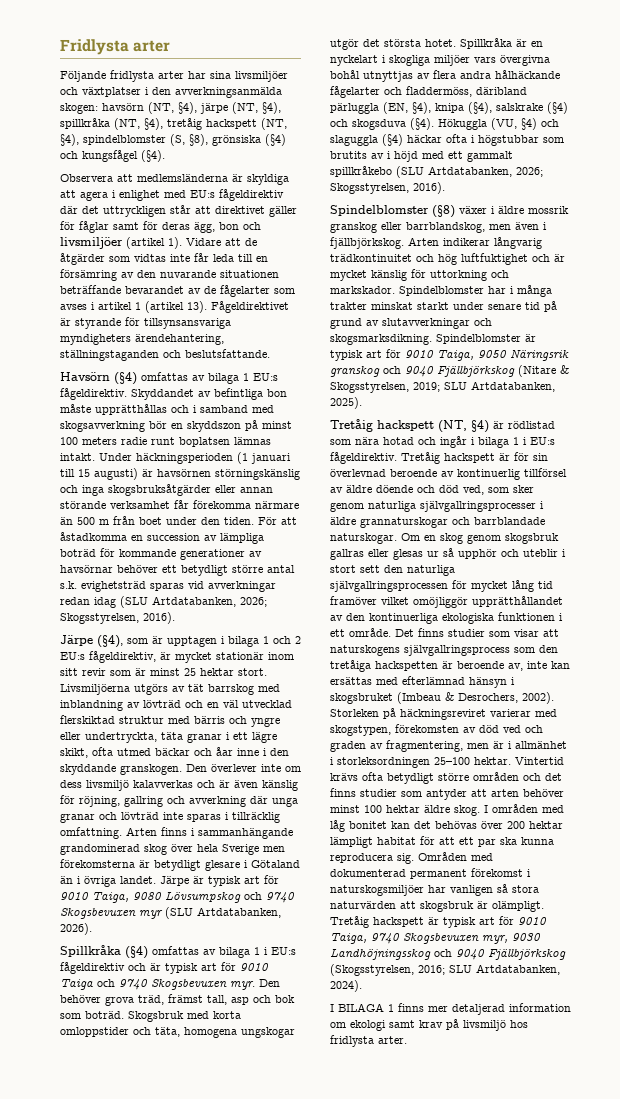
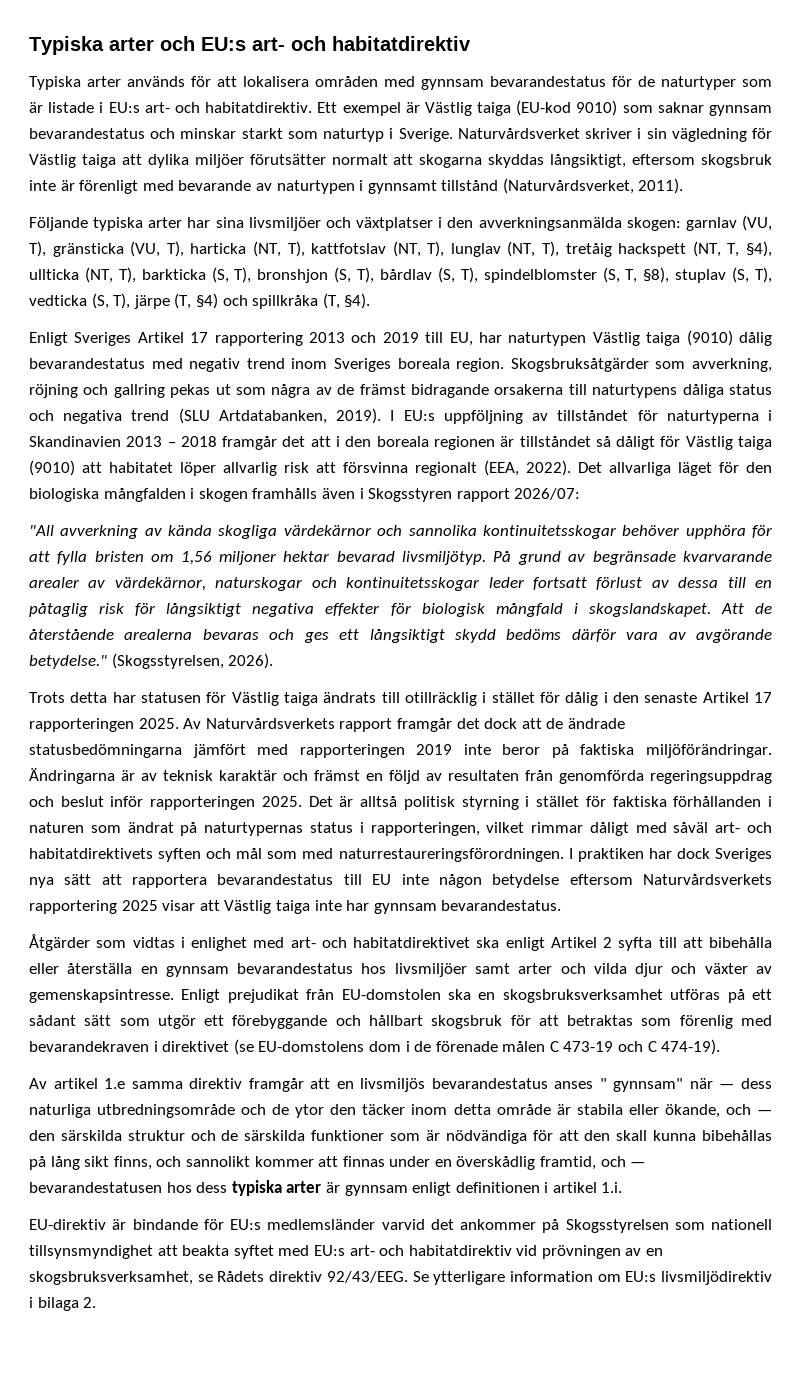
- Fridlysta arter
+ Typiska arter och EU:s art- och habitatdirektiv
+ Typiska arter används för att lokalisera områden med gynnsam bevarandestatus för de naturtyper som är listade i EU:s art- och habitatdirektiv. Ett exempel är Västlig taiga (EU-kod 9010) som saknar gynnsam bevarandestatus och minskar starkt som naturtyp i Sverige. Naturvårdsverket skriver i sin vägledning för Västlig taiga att dylika miljöer förutsätter normalt att skogarna skyddas långsiktigt, eftersom skogsbruk inte är förenligt med bevarande av naturtypen i gynnsamt tillstånd (Naturvårdsverket, 2011).
- Följande fridlysta arter har sina livsmiljöer och växtplatser i den avverkningsanmälda skogen: havsörn (NT, §4), järpe (NT, §4), spillkråka (NT, §4), tretåig hackspett (NT, §4), spindelblomster (S, §8), grönsiska (§4) och kungsfågel (§4).
- Observera att medlemsländerna är skyldiga att agera i enlighet med EU:s fågeldirektiv där det uttryckligen står att direktivet gäller för fåglar samt för deras ägg, bon och livsmiljöer (artikel 1). Vidare att de åtgärder som vidtas inte får leda till en försämring av den nuvarande situationen beträffande bevarandet av de fågelarter som avses i artikel 1 (artikel 13). Fågeldirektivet är styrande för tillsynsansvariga myndigheters ärendehantering, ställningstaganden och beslutsfattande.
- Havsörn (§4) omfattas av bilaga 1 EU:s fågeldirektiv. Skyddandet av befintliga bon måste upprätthållas och i samband med skogsavverkning bör en skyddszon på minst 100 meters radie runt boplatsen lämnas intakt. Under häckningsperioden (1 januari till 15 augusti) är havsörnen störningskänslig och inga skogsbruksåtgärder eller annan störande verksamhet får förekomma närmare än 500 m från boet under den tiden. För att åstadkomma en succession av lämpliga boträd för kommande generationer av havsörnar behöver ett betydligt större antal s.k. evighetsträd sparas vid avverkningar redan idag (SLU Artdatabanken, 2026; Skogsstyrelsen, 2016).
- Järpe (§4), som är upptagen i bilaga 1 och 2 EU:s fågeldirektiv, är mycket stationär inom sitt revir som är minst 25 hektar stort. Livsmiljöerna utgörs av tät barrskog med inblandning av lövträd och en väl utvecklad flerskiktad struktur med bärris och yngre eller undertryckta, täta granar i ett lägre skikt, ofta utmed bäckar och åar inne i den skyddande granskogen. Den överlever inte om dess livsmiljö kalavverkas och är även känslig för röjning, gallring och avverkning där unga granar och lövträd inte sparas i tillräcklig omfattning. Arten finns i sammanhängande grandominerad skog över hela Sverige men förekomsterna är betydligt glesare i Götaland än i övriga landet. Järpe är typisk art för 9010 Taiga, 9080 Lövsumpskog och 9740 Skogsbevuxen myr (SLU Artdatabanken, 2026).
- Spillkråka (§4) omfattas av bilaga 1 i EU:s fågeldirektiv och är typisk art för 9010 Taiga och 9740 Skogsbevuxen myr. Den behöver grova träd, främst tall, asp och bok som boträd. Skogsbruk med korta omloppstider och täta, homogena ungskogar utgör det största hotet. Spillkråka är en nyckelart i skogliga miljöer vars övergivna bohål utnyttjas av flera andra hålhäckande fågelarter och fladdermöss, däribland pärluggla (EN, §4), knipa (§4), salskrake (§4) och skogsduva (§4). Hökuggla (VU, §4) och slaguggla (§4) häckar ofta i högstubbar som brutits av i höjd med ett gammalt spillkråkebo (SLU Artdatabanken, 2026; Skogsstyrelsen, 2016).
- Spindelblomster (§8) växer i äldre mossrik granskog eller barrblandskog, men även i fjällbjörkskog. Arten indikerar långvarig trädkontinuitet och hög luftfuktighet och är mycket känslig för uttorkning och markskador. Spindelblomster har i många trakter minskat starkt under senare tid på grund av slutavverkningar och skogsmarksdikning. Spindelblomster är typisk art för 9010 Taiga, 9050 Näringsrik granskog och 9040 Fjällbjörkskog (Nitare & Skogsstyrelsen, 2019; SLU Artdatabanken, 2025).
- Tretåig hackspett (NT, §4) är rödlistad som nära hotad och ingår i bilaga 1 i EU:s fågeldirektiv. Tretåig hackspett är för sin överlevnad beroende av kontinuerlig tillförsel av äldre döende och död ved, som sker genom naturliga självgallringsprocesser i äldre grannaturskogar och barrblandade naturskogar. Om en skog genom skogsbruk gallras eller glesas ur så upphör och uteblir i stort sett den naturliga självgallringsprocessen för mycket lång tid framöver vilket omöjliggör upprätthållandet av den kontinuerliga ekologiska funktionen i ett område. Det finns studier som visar att naturskogens självgallringsprocess som den tretåiga hackspetten är beroende av, inte kan ersättas med efterlämnad hänsyn i skogsbruket (Imbeau & Desrochers, 2002). Storleken på häckningsreviret varierar med skogstypen, förekomsten av död ved och graden av fragmentering, men är i allmänhet i storleksordningen 25–100 hektar. Vintertid krävs ofta betydligt större områden och det finns studier som antyder att arten behöver minst 100 hektar äldre skog. I områden med låg bonitet kan det behövas över 200 hektar lämpligt habitat för att ett par ska kunna reproducera sig. Områden med dokumenterad permanent förekomst i naturskogsmiljöer har vanligen så stora naturvärden att skogsbruk är olämpligt. Tretåig hackspett är typisk art för 9010 Taiga, 9740 Skogsbevuxen myr, 9030 Landhöjningsskog och 9040 Fjällbjörkskog (Skogsstyrelsen, 2016; SLU Artdatabanken, 2024).
- I BILAGA 1 finns mer detaljerad information om ekologi samt krav på livsmiljö hos fridlysta arter.
+ Följande typiska arter har sina livsmiljöer och växtplatser i den avverkningsanmälda skogen: garnlav (VU, T), gränsticka (VU, T), harticka (NT, T), kattfotslav (NT, T), lunglav (NT, T), tretåig hackspett (NT, T, §4), ullticka (NT, T), barkticka (S, T), bronshjon (S, T), bårdlav (S, T), spindelblomster (S, T, §8), stuplav (S, T), vedticka (S, T), järpe (T, §4) och spillkråka (T, §4).
+ Enligt Sveriges Artikel 17 rapportering 2013 och 2019 till EU, har naturtypen Västlig taiga (9010) dålig bevarandestatus med negativ trend inom Sveriges boreala region. Skogsbruksåtgärder som avverkning, röjning och gallring pekas ut som några av de främst bidragande orsakerna till naturtypens dåliga status och negativa trend (SLU Artdatabanken, 2019). I EU:s uppföljning av tillståndet för naturtyperna i Skandinavien 2013 – 2018 framgår det att i den boreala regionen är tillståndet så dåligt för Västlig taiga (9010) att habitatet löper allvarlig risk att försvinna regionalt (EEA, 2022). Det allvarliga läget för den biologiska mångfalden i skogen framhålls även i Skogsstyren rapport 2026/07:
+ "All avverkning av kända skogliga värdekärnor och sannolika kontinuitetsskogar behöver upphöra för att fylla bristen om 1,56 miljoner hektar bevarad livsmiljötyp. På grund av begränsade kvarvarande arealer av värdekärnor, naturskogar och kontinuitetsskogar leder fortsatt förlust av dessa till en påtaglig risk för långsiktigt negativa effekter för biologisk mångfald i skogslandskapet. Att de återstående arealerna bevaras och ges ett långsiktigt skydd bedöms därför vara av avgörande betydelse." (Skogsstyrelsen, 2026).
+ Trots detta har statusen för Västlig taiga ändrats till otillräcklig i stället för dålig i den senaste Artikel 17 rapporteringen 2025. Av Naturvårdsverkets rapport framgår det dock att de ändrade statusbedömningarna jämfört med rapporteringen 2019 inte beror på faktiska miljöförändringar. Ändringarna är av teknisk karaktär och främst en följd av resultaten från genomförda regeringsuppdrag och beslut inför rapporteringen 2025. Det är alltså politisk styrning i stället för faktiska förhållanden i naturen som ändrat på naturtypernas status i rapporteringen, vilket rimmar dåligt med såväl art- och habitatdirektivets syften och mål som med naturrestaureringsförordningen. I praktiken har dock Sveriges nya sätt att rapportera bevarandestatus till EU inte någon betydelse eftersom Naturvårdsverkets rapportering 2025 visar att Västlig taiga inte har gynnsam bevarandestatus.
+ Åtgärder som vidtas i enlighet med art- och habitatdirektivet ska enligt Artikel 2 syfta till att bibehålla eller återställa en gynnsam bevarandestatus hos livsmiljöer samt arter och vilda djur och växter av gemenskapsintresse. Enligt prejudikat från EU-domstolen ska en skogsbruksverksamhet utföras på ett sådant sätt som utgör ett förebyggande och hållbart skogsbruk för att betraktas som förenlig med bevarandekraven i direktivet (se EU-domstolens dom i de förenade målen C 473-19 och C 474-19).
+ Av artikel 1.e samma direktiv framgår att en livsmiljös bevarandestatus anses " gynnsam" när — dess naturliga utbredningsområde och de ytor den täcker inom detta område är stabila eller ökande, och — den särskilda struktur och de särskilda funktioner som är nödvändiga för att den skall kunna bibehållas på lång sikt finns, och sannolikt kommer att finnas under en överskådlig framtid, och — bevarandestatusen hos dess typiska arter är gynnsam enligt definitionen i artikel 1.i.
+ EU-direktiv är bindande för EU:s medlemsländer varvid det ankommer på Skogsstyrelsen som nationell tillsynsmyndighet att beakta syftet med EU:s art- och habitatdirektiv vid prövningen av en skogsbruksverksamhet, se Rådets direktiv 92/43/EEG. Se ytterligare information om EU:s livsmiljödirektiv i bilaga 2.

